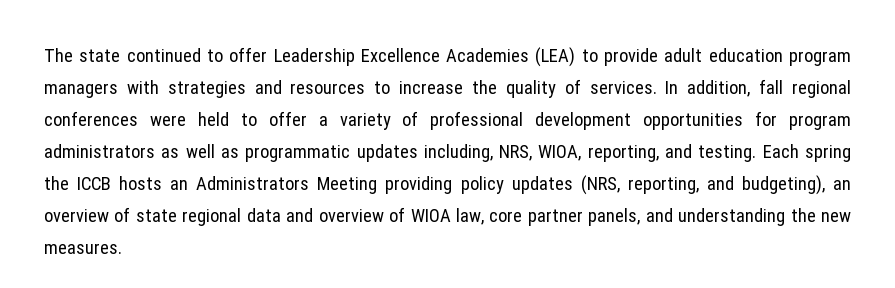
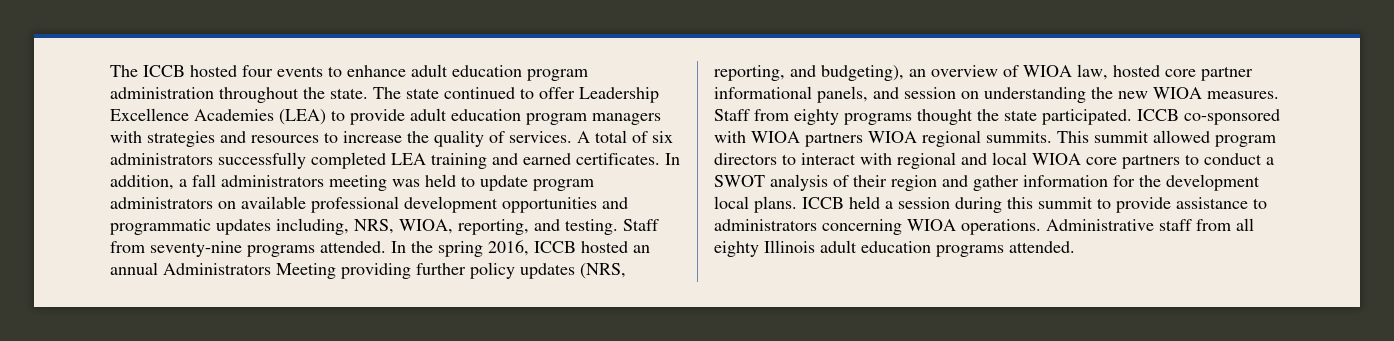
- The state continued to offer Leadership Excellence Academies (LEA) to provide adult education program managers with strategies and resources to increase the quality of services.
+ The ICCB hosted four events to enhance adult education program administration throughout the state. The state continued to offer Leadership Excellence Academies (LEA) to provide adult education program managers with strategies and resources to increase the quality of services.
- In addition, fall regional conferences were held to offer a variety of professional development opportunities for program administrators as well as programmatic updates including, NRS, WIOA, reporting, and testing.
+ A total of six administrators successfully completed LEA training and earned certificates. In addition, a fall administrators meeting was held to update program administrators on available professional development opportunities and programmatic updates including, NRS, WIOA, reporting, and testing.
- Each spring the ICCB hosts an Administrators Meeting providing policy updates (NRS, reporting, and budgeting), an overview of state regional data and overview of WIOA law, core partner panels, and understanding the new measures.
+ Staff from seventy-nine programs attended. In the spring 2016, ICCB hosted an annual Administrators Meeting providing further policy updates (NRS, reporting, and budgeting), an overview of WIOA law, hosted core partner informational panels, and session on understanding the new WIOA measures. Staff from eighty programs thought the state participated. ICCB co-sponsored with WIOA partners WIOA regional summits. This summit allowed program directors to interact with regional and local WIOA core partners to conduct a SWOT analysis of their region and gather information for the development local plans. ICCB held a session during this summit to provide assistance to administrators concerning WIOA operations. Administrative staff from all eighty Illinois adult education programs attended.

